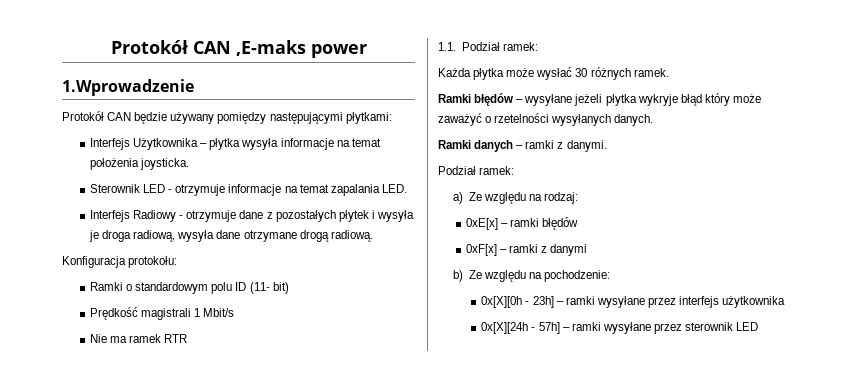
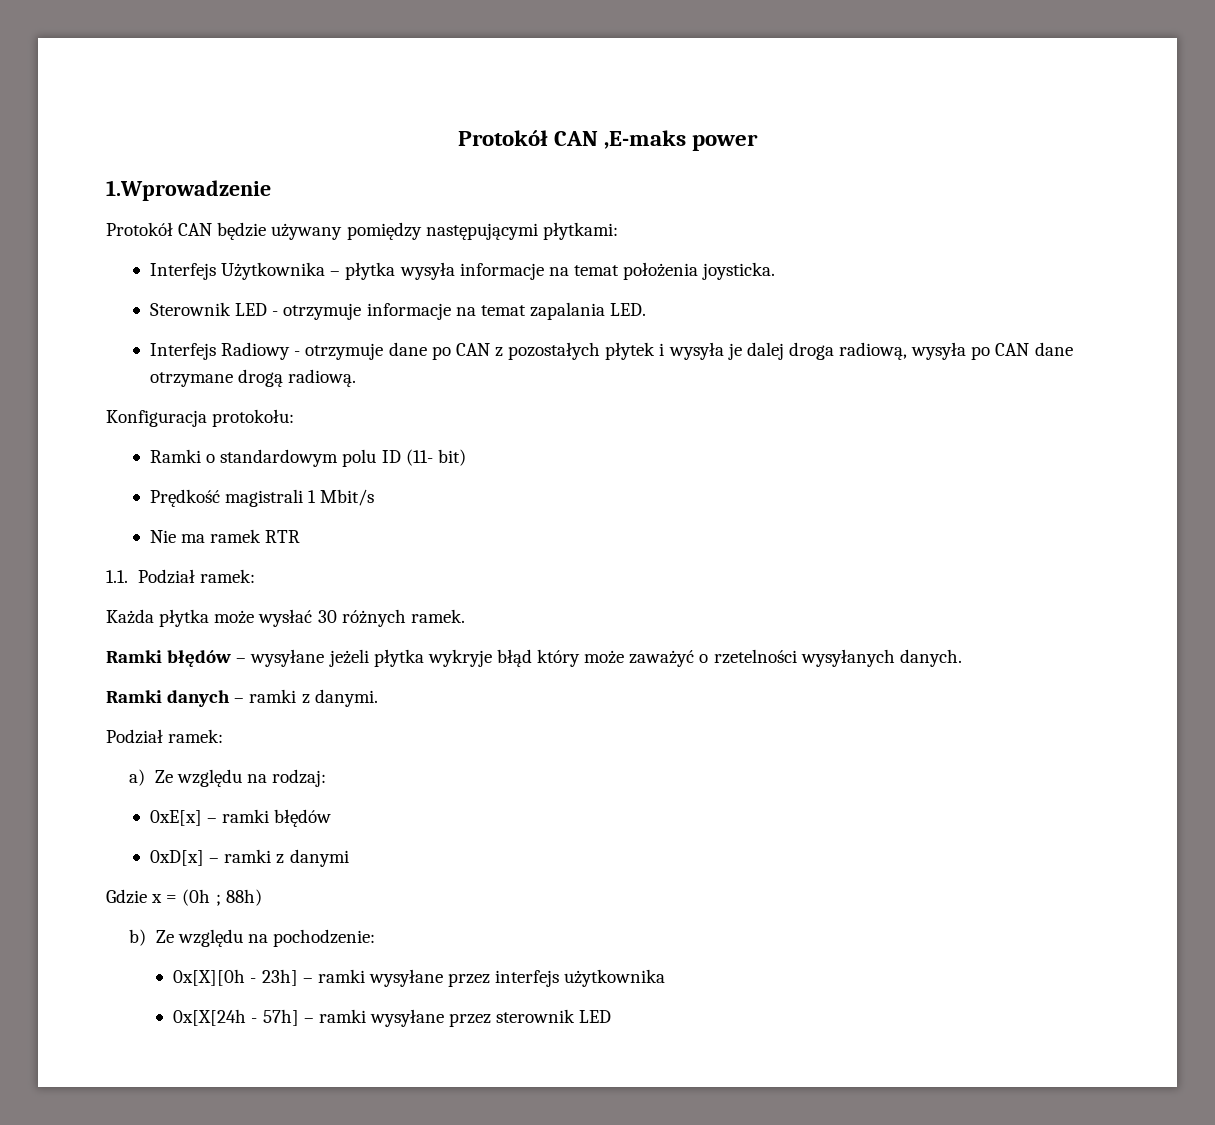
- Interfejs Radiowy - otrzymuje dane z pozostałych płytek i wysyła je droga radiową, wysyła dane otrzymane drogą radiową.
+ Interfejs Radiowy - otrzymuje dane po CAN z pozostałych płytek i wysyła je dalej droga radiową, wysyła po CAN dane otrzymane drogą radiową.
- 0xF[x] – ramki z danymi
+ 0xD[x] – ramki z danymi
+ Gdzie x = (0h ; 88h)
- 0x[X][24h - 57h] – ramki wysyłane przez sterownik LED
+ 0x[X[24h - 57h] – ramki wysyłane przez sterownik LED

